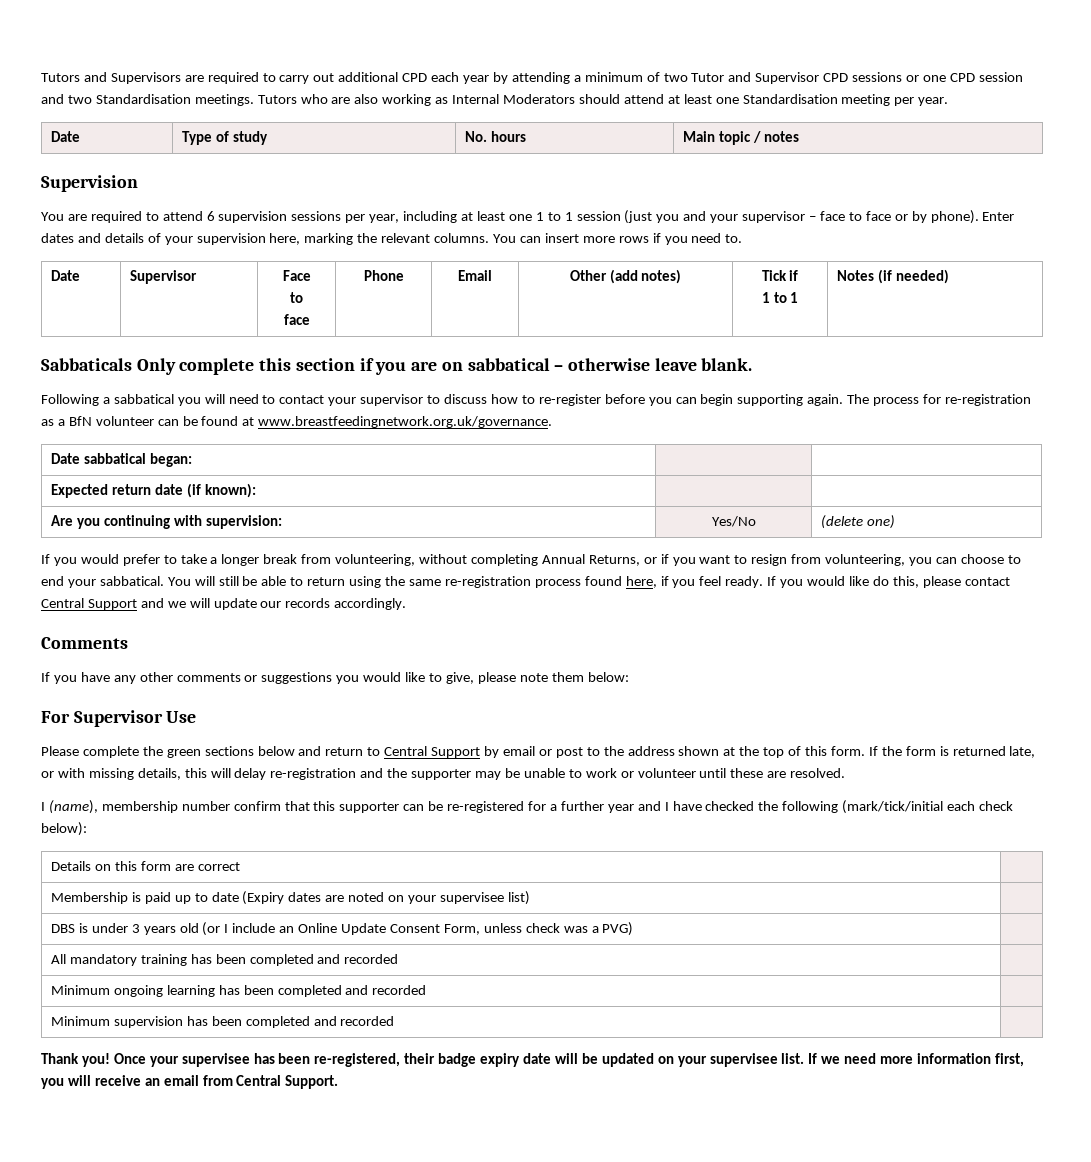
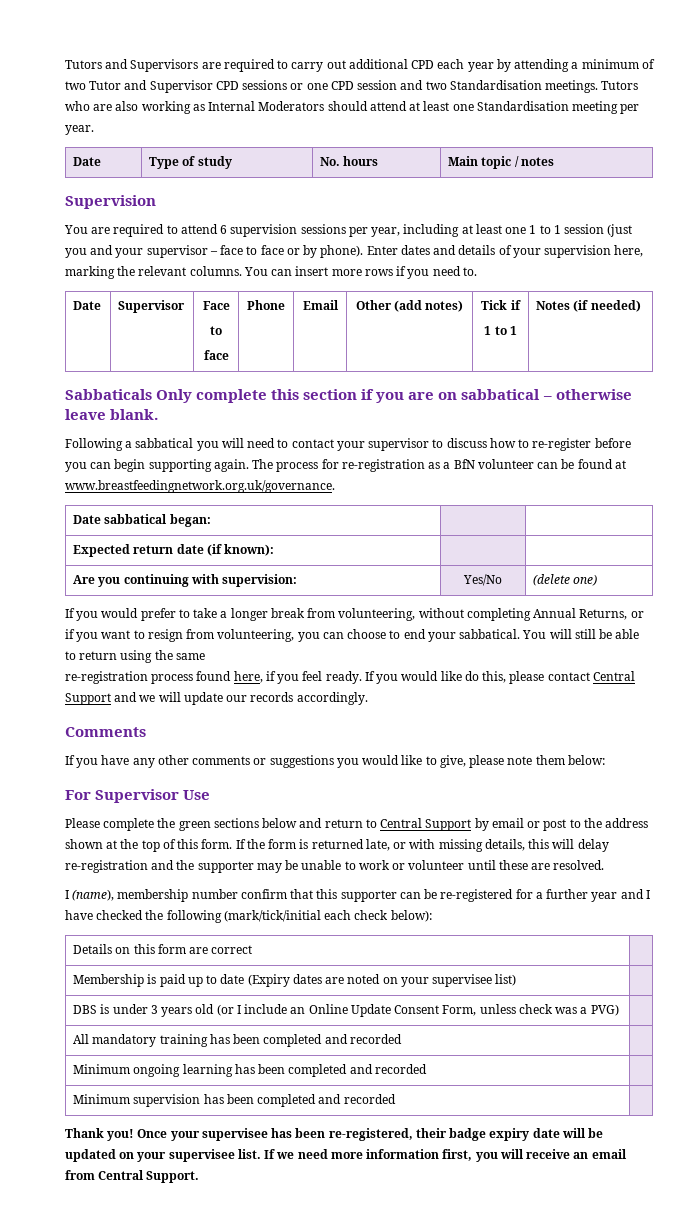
- You will still be able to return using the same re-registration process found here, if you feel ready.
+ You will still be able to return using the same
+ re-registration process found here, if you feel ready.

